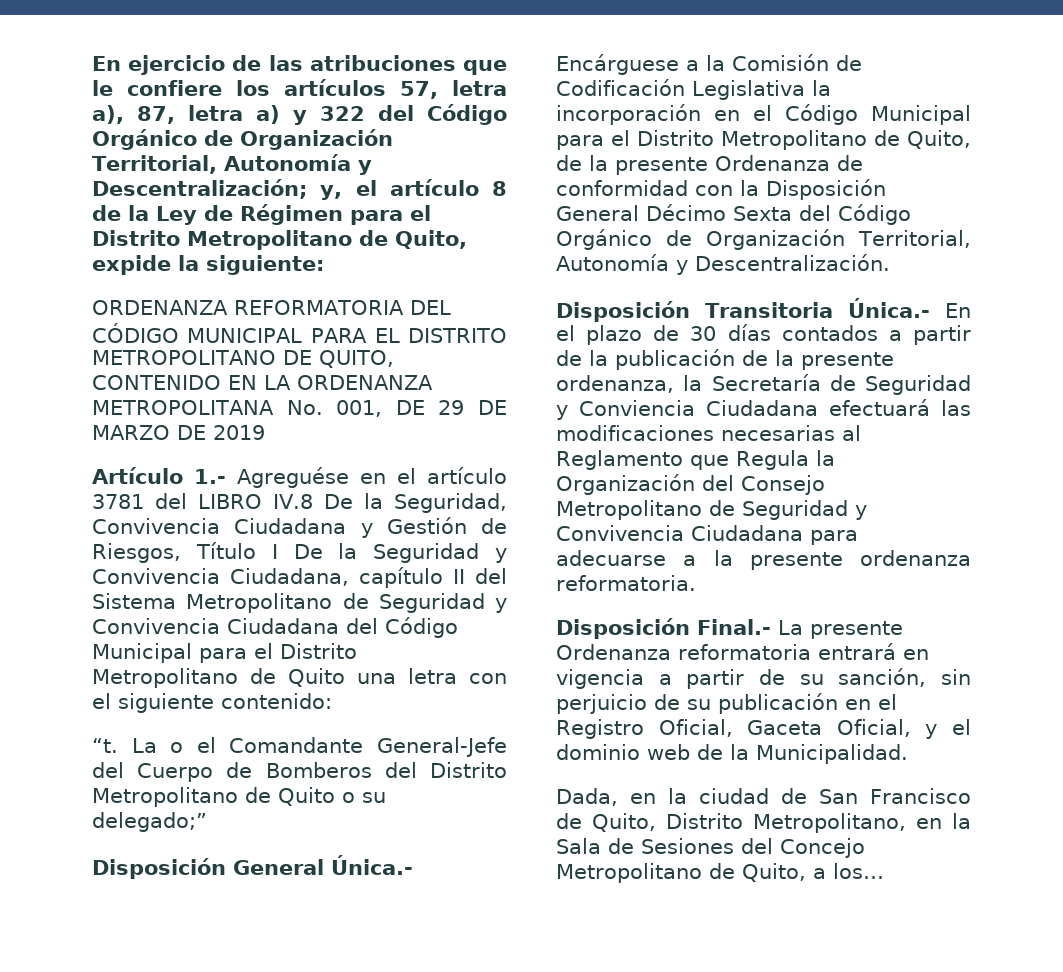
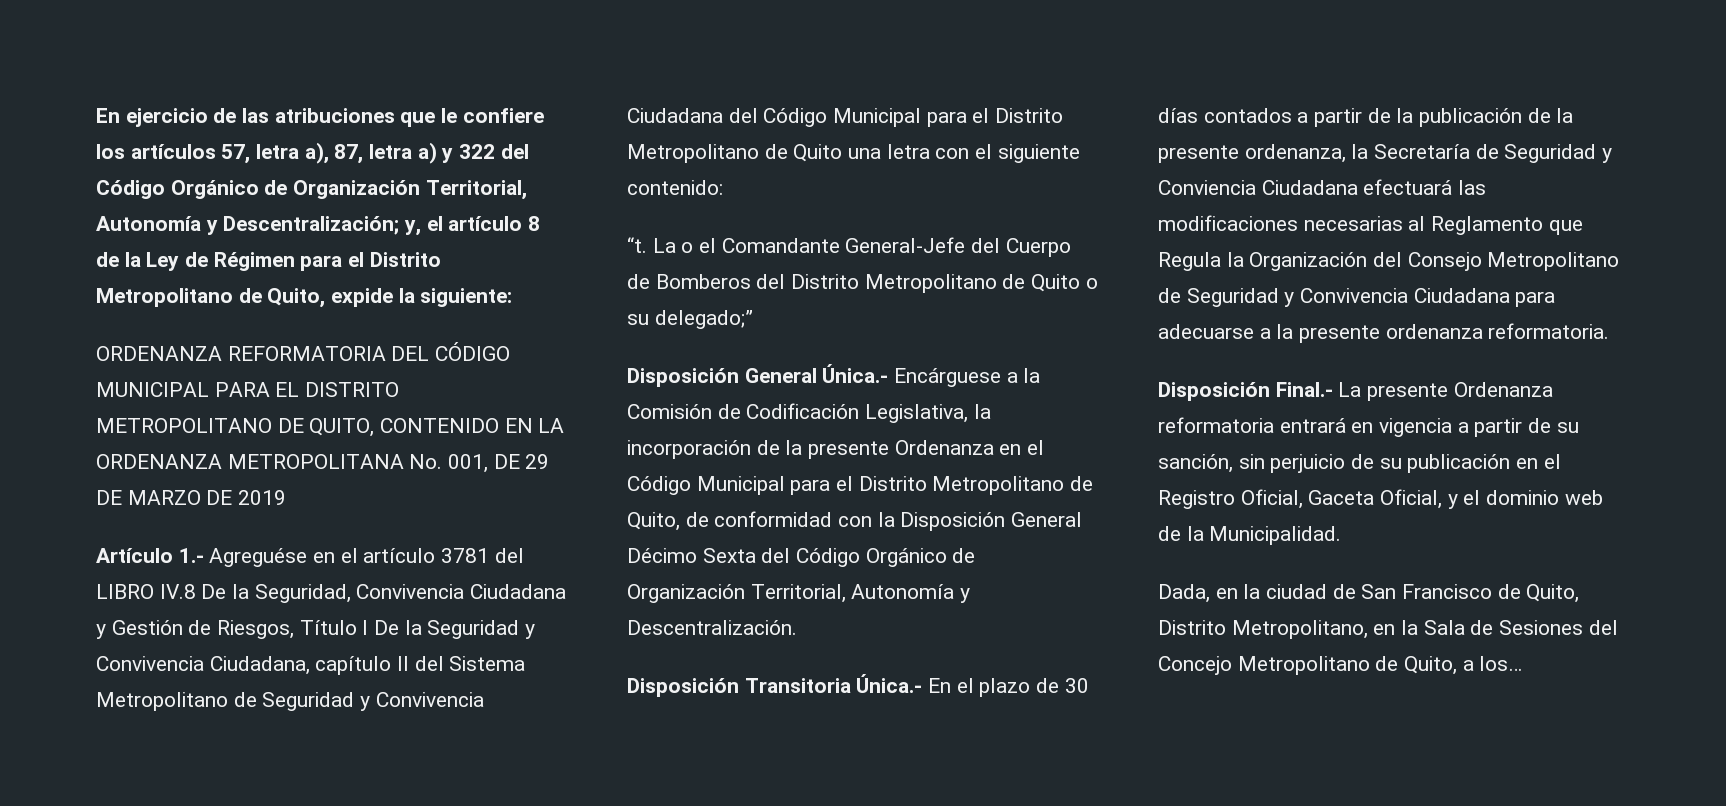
- Disposición General Única.- Encárguese a la Comisión de Codificación Legislativa la incorporación en el Código Municipal para el Distrito Metropolitano de Quito, de la presente Ordenanza de conformidad con la Disposición General Décimo Sexta del Código Orgánico de Organización Territorial, Autonomía y Descentralización.
+ Disposición General Única.- Encárguese a la Comisión de Codificación Legislativa, la incorporación de la presente Ordenanza en el Código Municipal para el Distrito Metropolitano de Quito, de conformidad con la Disposición General Décimo Sexta del Código Orgánico de Organización Territorial, Autonomía y Descentralización.

